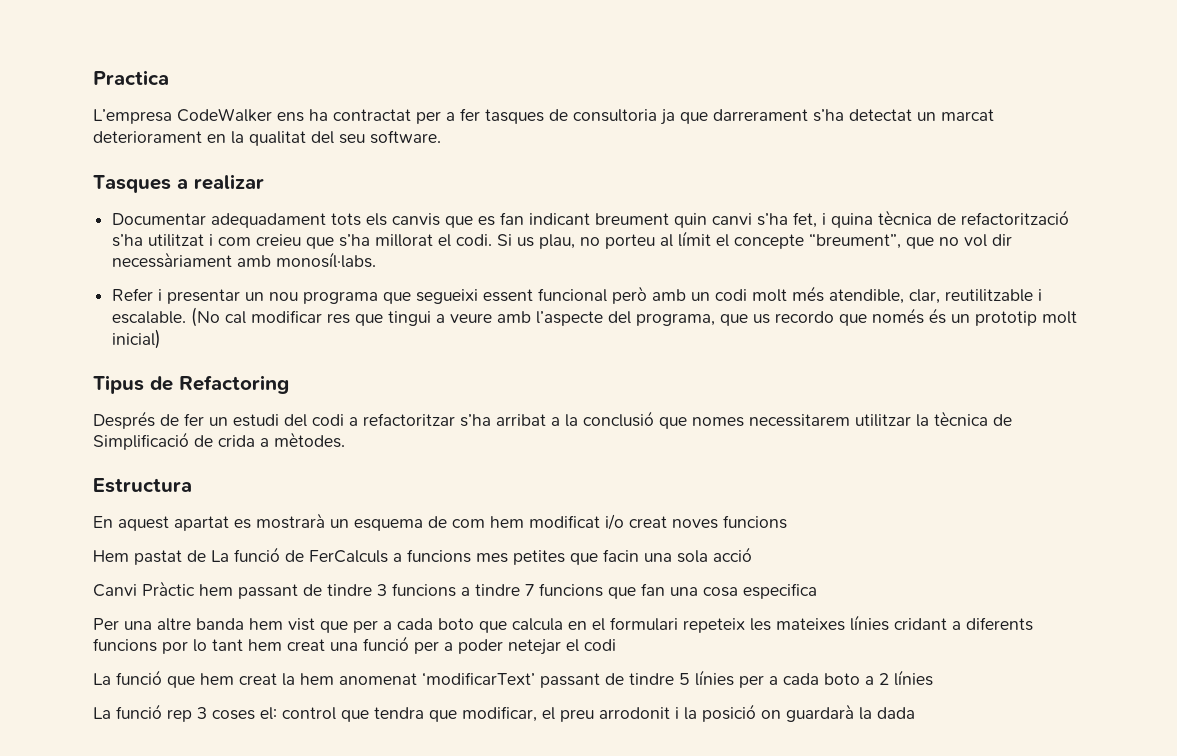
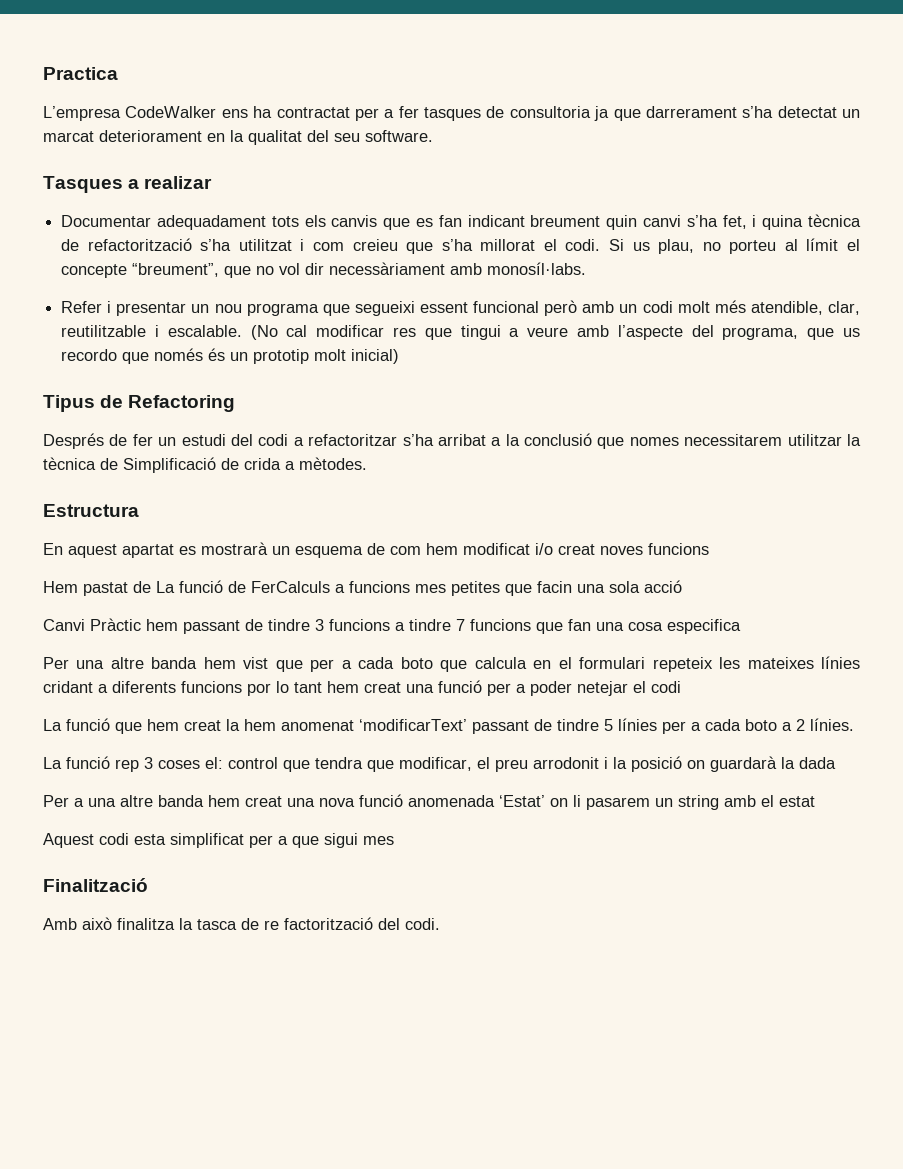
- La funció que hem creat la hem anomenat ‘modificarText’ passant de tindre 5 línies per a cada boto a 2 línies
+ La funció que hem creat la hem anomenat ‘modificarText’ passant de tindre 5 línies per a cada boto a 2 línies.
+ Per a una altre banda hem creat una nova funció anomenada ‘Estat’ on li pasarem un string amb el estat
+ Aquest codi esta simplificat per a que sigui mes
+ Finalització
+ Amb això finalitza la tasca de re factorització del codi.

